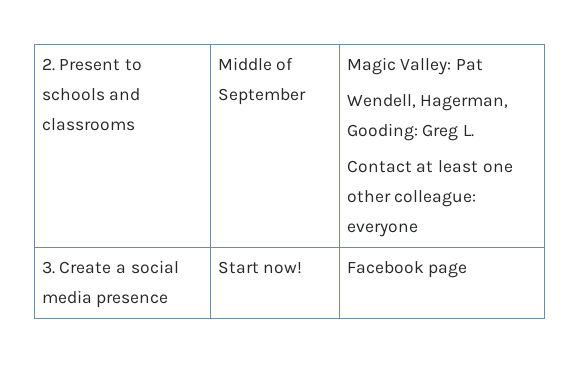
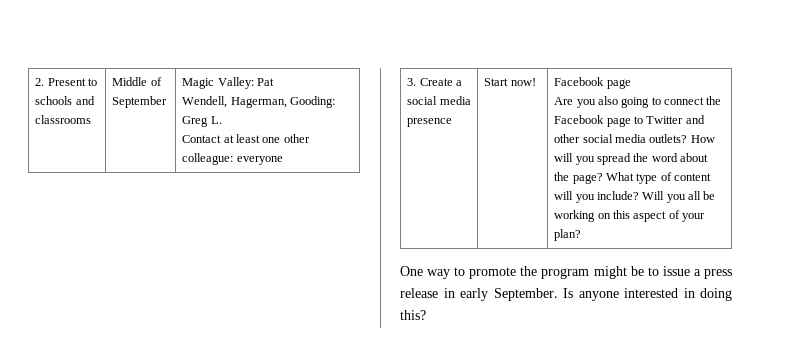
+ Are you also going to connect the Facebook page to Twitter and other social media outlets? How will you spread the word about the page? What type of content will you include? Will you all be working on this aspect of your plan?
+ One way to promote the program might be to issue a press release in early September. Is anyone interested in doing this?

